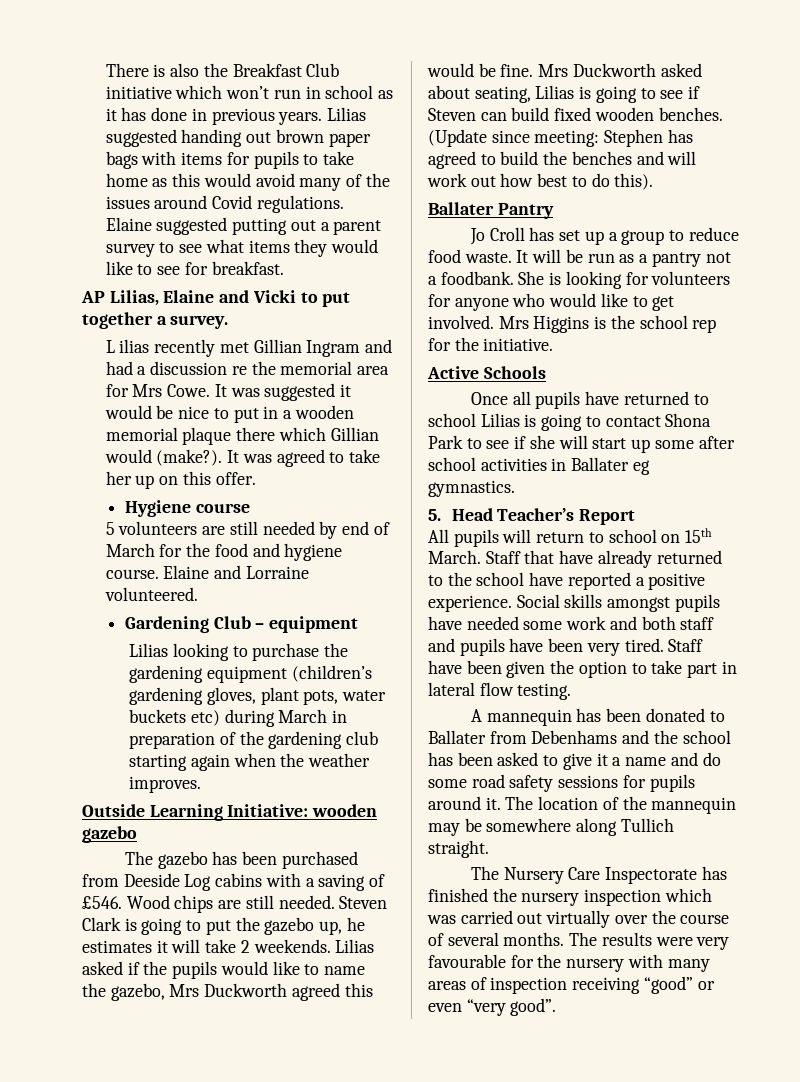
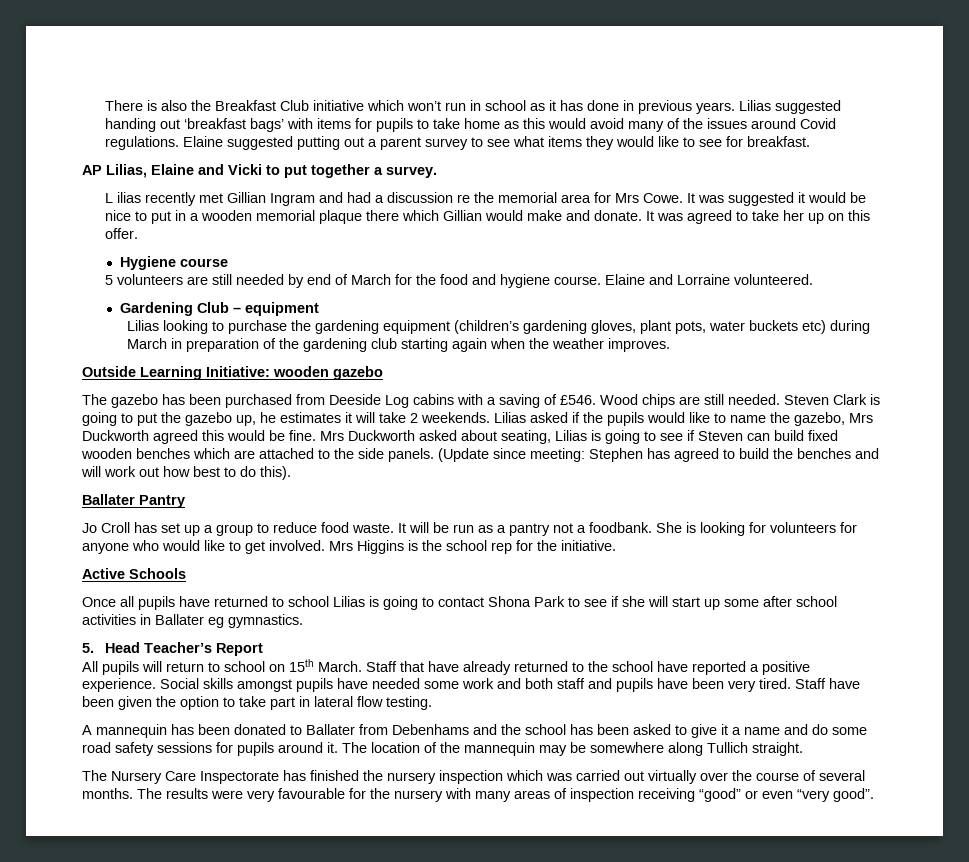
- Lilias suggested handing out brown paper bags with items for pupils to take home as this would avoid many of the issues around Covid regulations.
+ Lilias suggested handing out ‘breakfast bags’ with items for pupils to take home as this would avoid many of the issues around Covid regulations.
- It was suggested it would be nice to put in a wooden memorial plaque there which Gillian would (make?).
+ It was suggested it would be nice to put in a wooden memorial plaque there which Gillian would make and donate.
- Mrs Duckworth asked about seating, Lilias is going to see if Steven can build fixed wooden benches.
+ Mrs Duckworth asked about seating, Lilias is going to see if Steven can build fixed wooden benches which are attached to the side panels.

